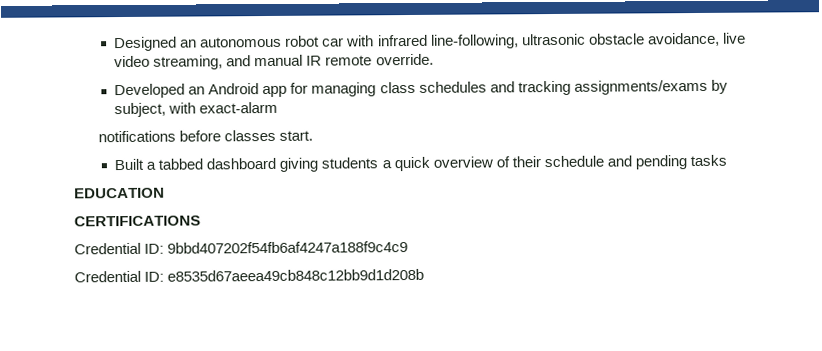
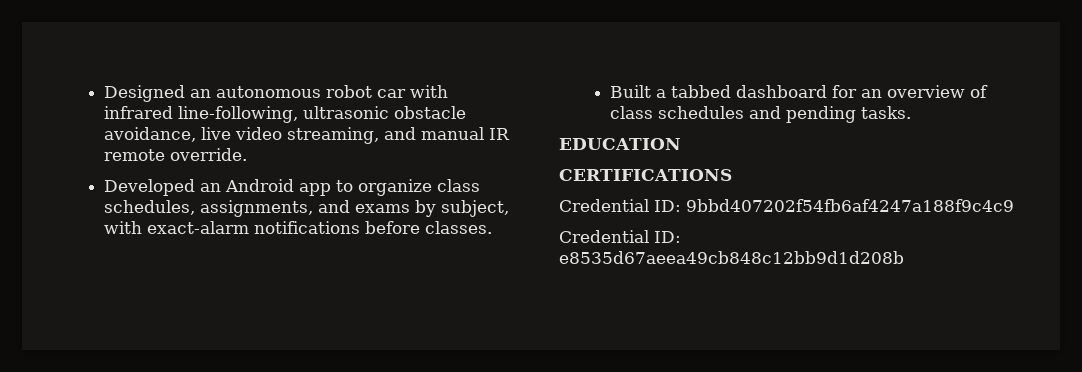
- Developed an Android app for managing class schedules and tracking assignments/exams by subject, with exact-alarm
- notifications before classes start.
+ Developed an Android app to organize class schedules, assignments, and exams by subject, with exact-alarm notifications before classes.
- Built a tabbed dashboard giving students a quick overview of their schedule and pending tasks
+ Built a tabbed dashboard for an overview of class schedules and pending tasks.

